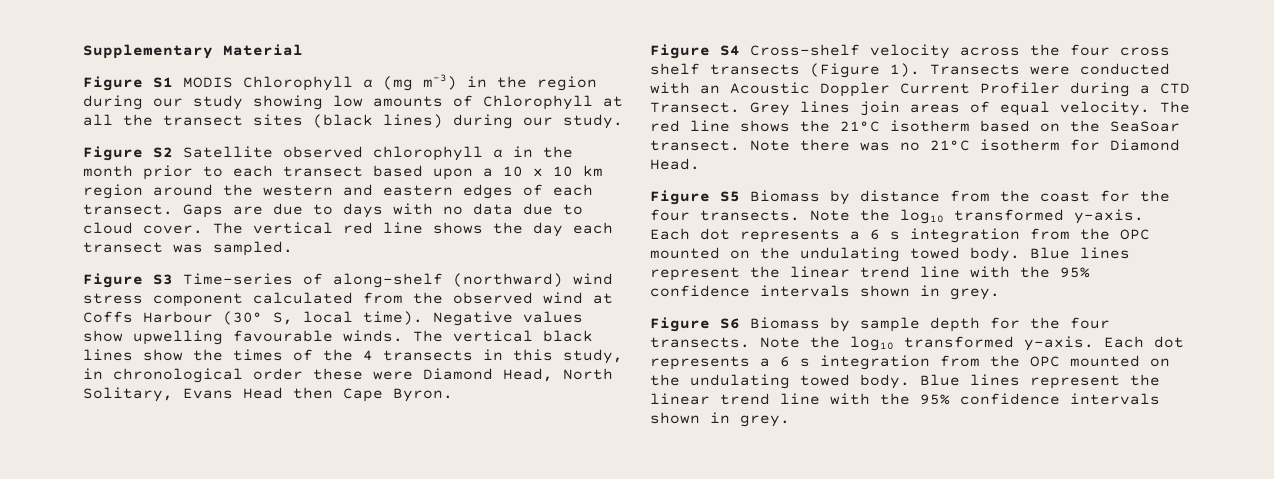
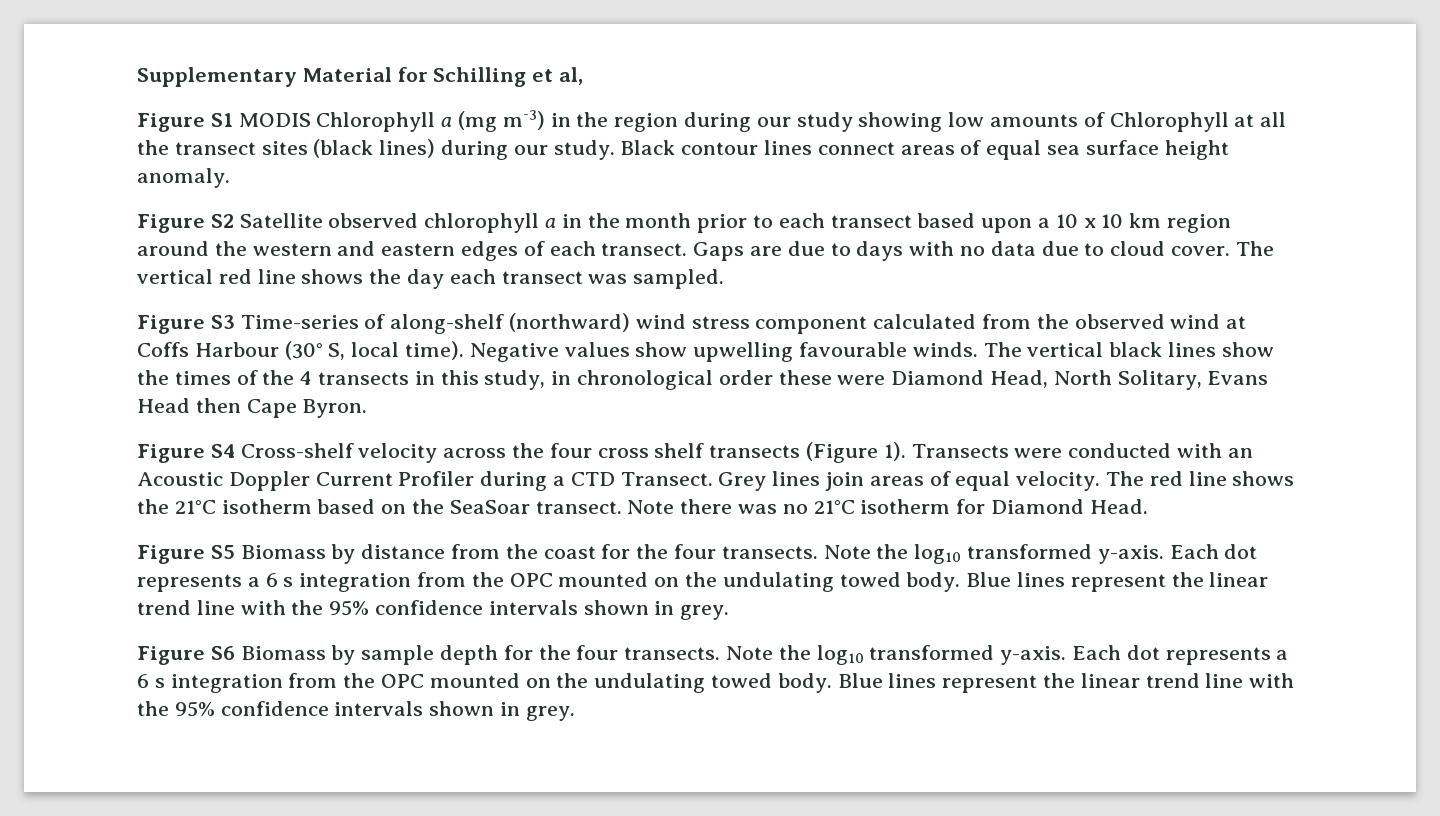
- Supplementary Material
+ Supplementary Material for Schilling et al,
+ Black contour lines connect areas of equal sea surface height anomaly.

